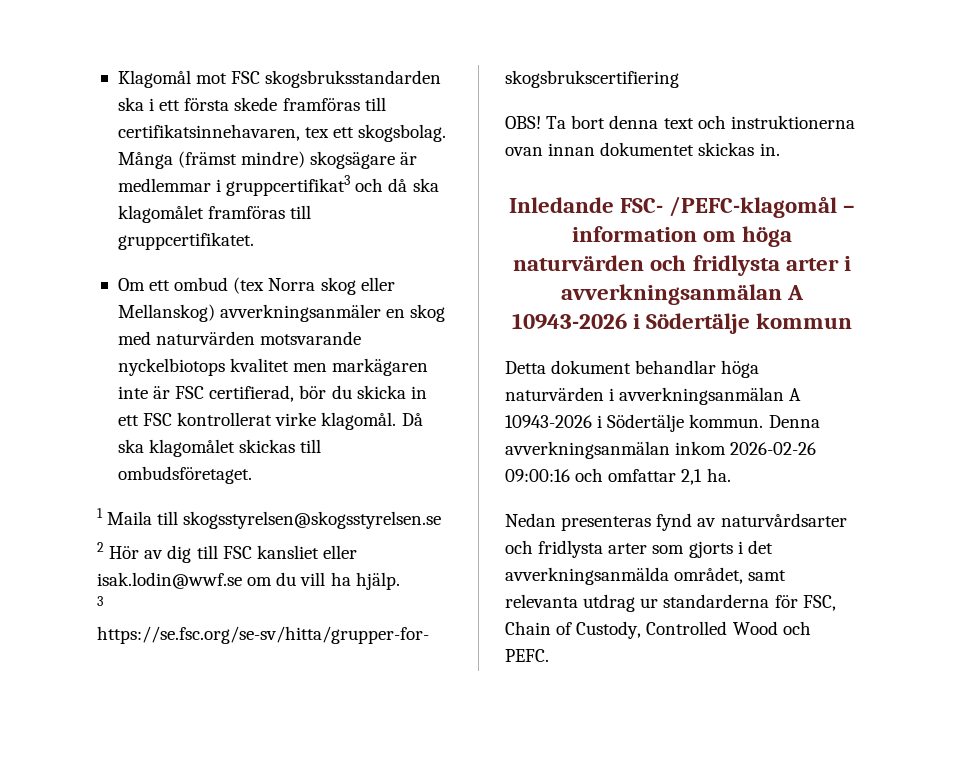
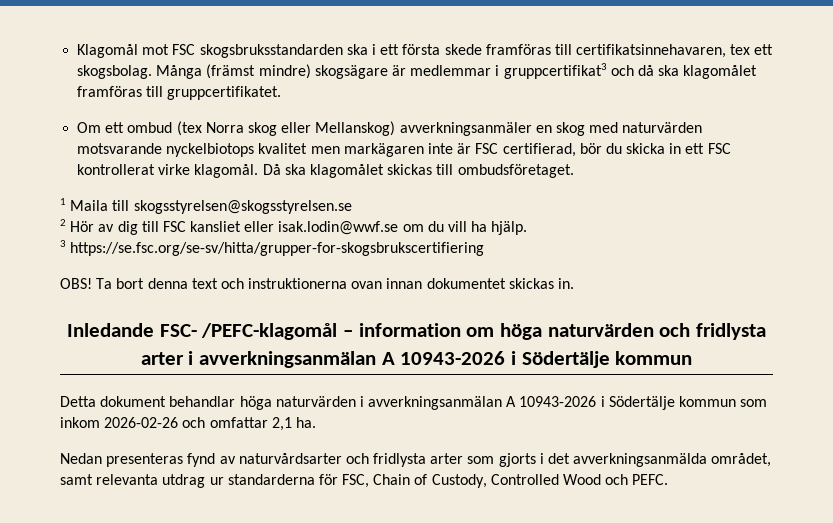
- Detta dokument behandlar höga naturvärden i avverkningsanmälan A 10943-2026 i Södertälje kommun. Denna avverkningsanmälan inkom 2026-02-26 09:00:16 och omfattar 2,1 ha.
+ Detta dokument behandlar höga naturvärden i avverkningsanmälan A 10943-2026 i Södertälje kommun som inkom 2026-02-26 och omfattar 2,1 ha.

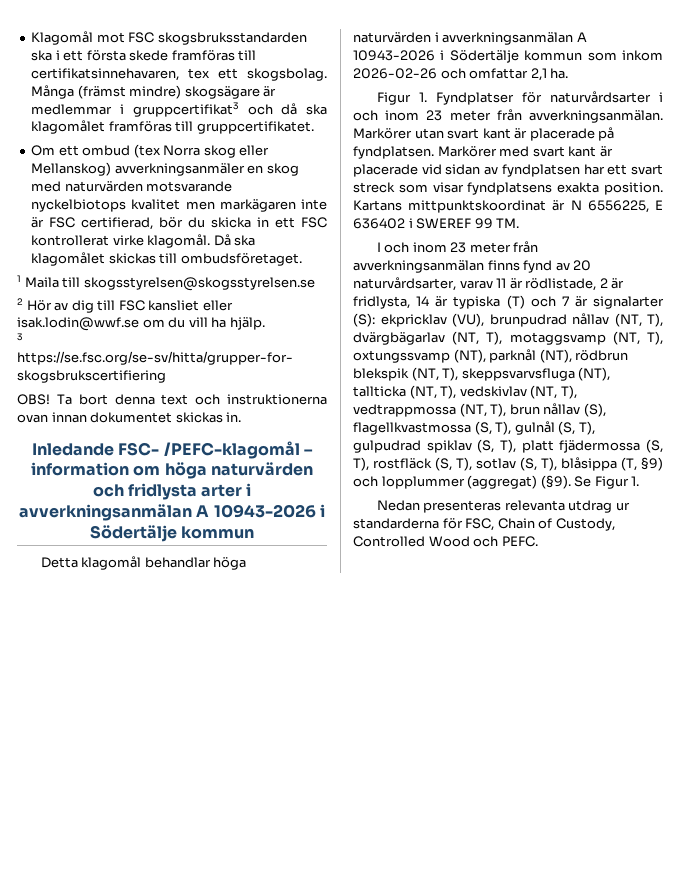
- Detta dokument behandlar höga naturvärden i avverkningsanmälan A 10943-2026 i Södertälje kommun som inkom 2026-02-26 och omfattar 2,1 ha.
+ Detta klagomål behandlar höga naturvärden i avverkningsanmälan A 10943-2026 i Södertälje kommun som inkom 2026-02-26 och omfattar 2,1 ha.
- Nedan presenteras fynd av naturvårdsarter och fridlysta arter som gjorts i det avverkningsanmälda området, samt relevanta utdrag ur standarderna för FSC, Chain of Custody, Controlled Wood och PEFC.
+ Figur 1. Fyndplatser för naturvårdsarter i och inom 23 meter från avverkningsanmälan. Markörer utan svart kant är placerade på fyndplatsen. Markörer med svart kant är placerade vid sidan av fyndplatsen har ett svart streck som visar fyndplatsens exakta position. Kartans mittpunktskoordinat är N 6556225, E 636402 i SWEREF 99 TM.
+ I och inom 23 meter från avverkningsanmälan finns fynd av 20 naturvårdsarter, varav 11 är rödlistade, 2 är fridlysta, 14 är typiska (T) och 7 är signalarter (S): ekpricklav (VU), brunpudrad nållav (NT, T), dvärgbägarlav (NT, T), motaggsvamp (NT, T), oxtungssvamp (NT), parknål (NT), rödbrun blekspik (NT, T), skeppsvarvsfluga (NT), tallticka (NT, T), vedskivlav (NT, T), vedtrappmossa (NT, T), brun nållav (S), flagellkvastmossa (S, T), gulnål (S, T), gulpudrad spiklav (S, T), platt fjädermossa (S, T), rostfläck (S, T), sotlav (S, T), blåsippa (T, §9) och lopplummer (aggregat) (§9). Se Figur 1.
+ Nedan presenteras relevanta utdrag ur standarderna för FSC, Chain of Custody, Controlled Wood och PEFC.

